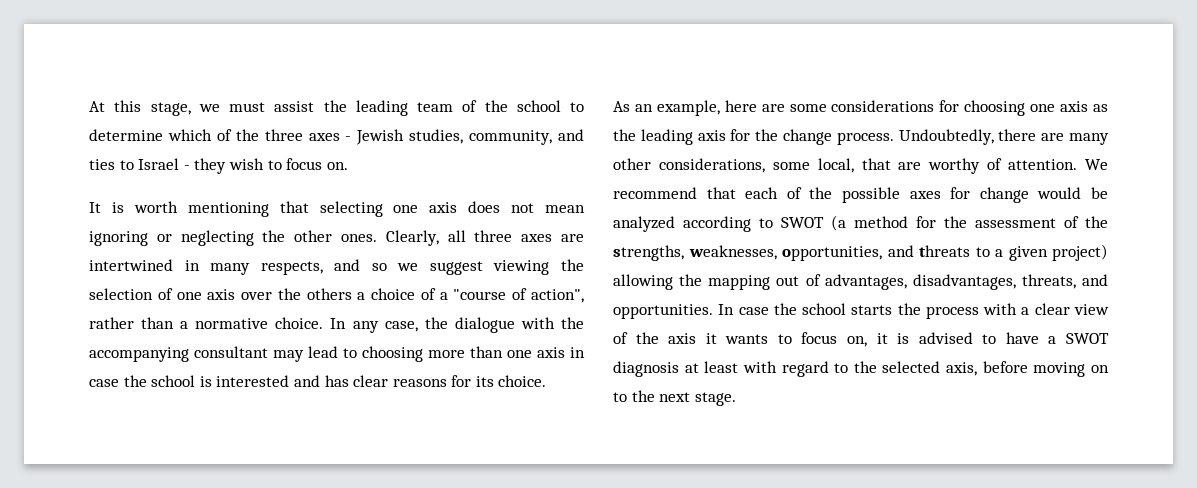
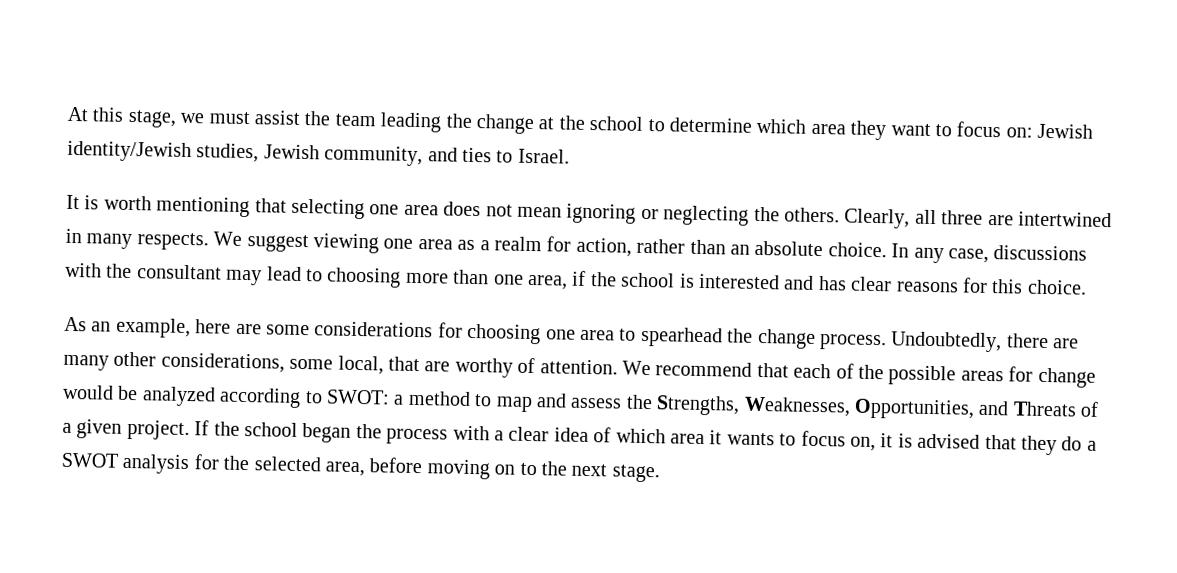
- At this stage, we must assist the leading team of the school to determine which of the three axes - Jewish studies, community, and ties to Israel - they wish to focus on.
+ At this stage, we must assist the team leading the change at the school to determine which area they want to focus on: Jewish identity/Jewish studies, Jewish community, and ties to Israel.
- It is worth mentioning that selecting one axis does not mean ignoring or neglecting the other ones.
+ It is worth mentioning that selecting one area does not mean ignoring or neglecting the others.
- Clearly, all three axes are intertwined in many respects, and so we suggest viewing the selection of one axis over the others a choice of a "course of action", rather than a normative choice.
+ Clearly, all three are intertwined in many respects. We suggest viewing one area as a realm for action, rather than an absolute choice.
- In any case, the dialogue with the accompanying consultant may lead to choosing more than one axis in case the school is interested and has clear reasons for its choice.
+ In any case, discussions with the consultant may lead to choosing more than one area, if the school is interested and has clear reasons for this choice.
- As an example, here are some considerations for choosing one axis as the leading axis for the change process.
+ As an example, here are some considerations for choosing one area to spearhead the change process.
- We recommend that each of the possible axes for change would be analyzed according to SWOT (a method for the assessment of the strengths, weaknesses, opportunities, and threats to a given project) allowing the mapping out of advantages, disadvantages, threats, and opportunities. In case the school starts the process with a clear view of the axis it wants to focus on, it is advised to have a SWOT diagnosis at least with regard to the selected axis, before moving on to the next stage.
+ We recommend that each of the possible areas for change would be analyzed according to SWOT: a method to map and assess the Strengths, Weaknesses, Opportunities, and Threats of a given project. If the school began the process with a clear idea of which area it wants to focus on, it is advised that they do a SWOT analysis for the selected area, before moving on to the next stage.

